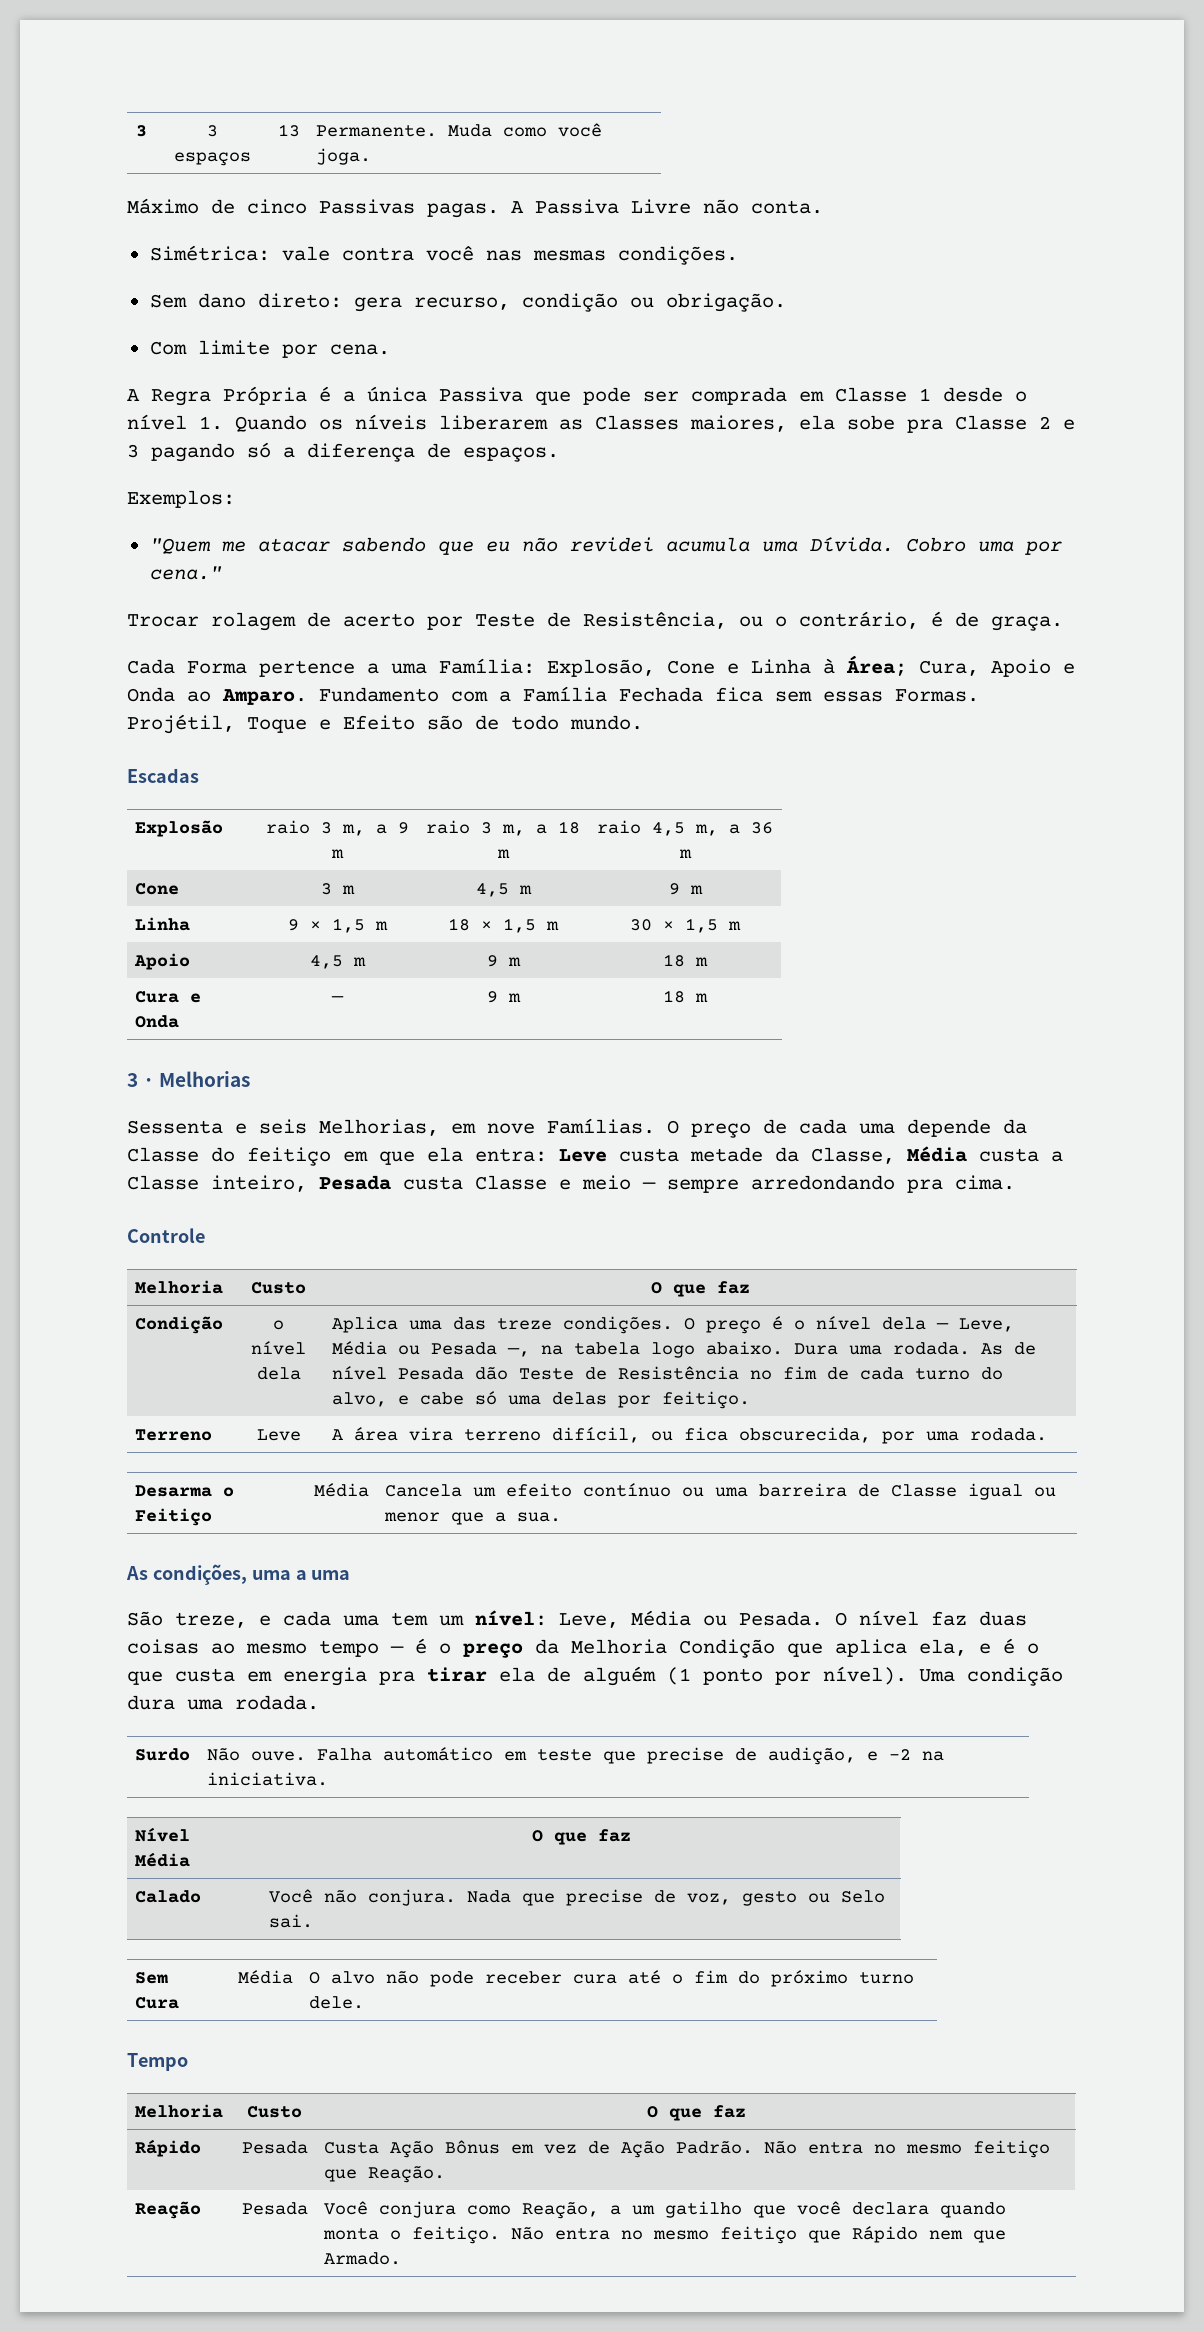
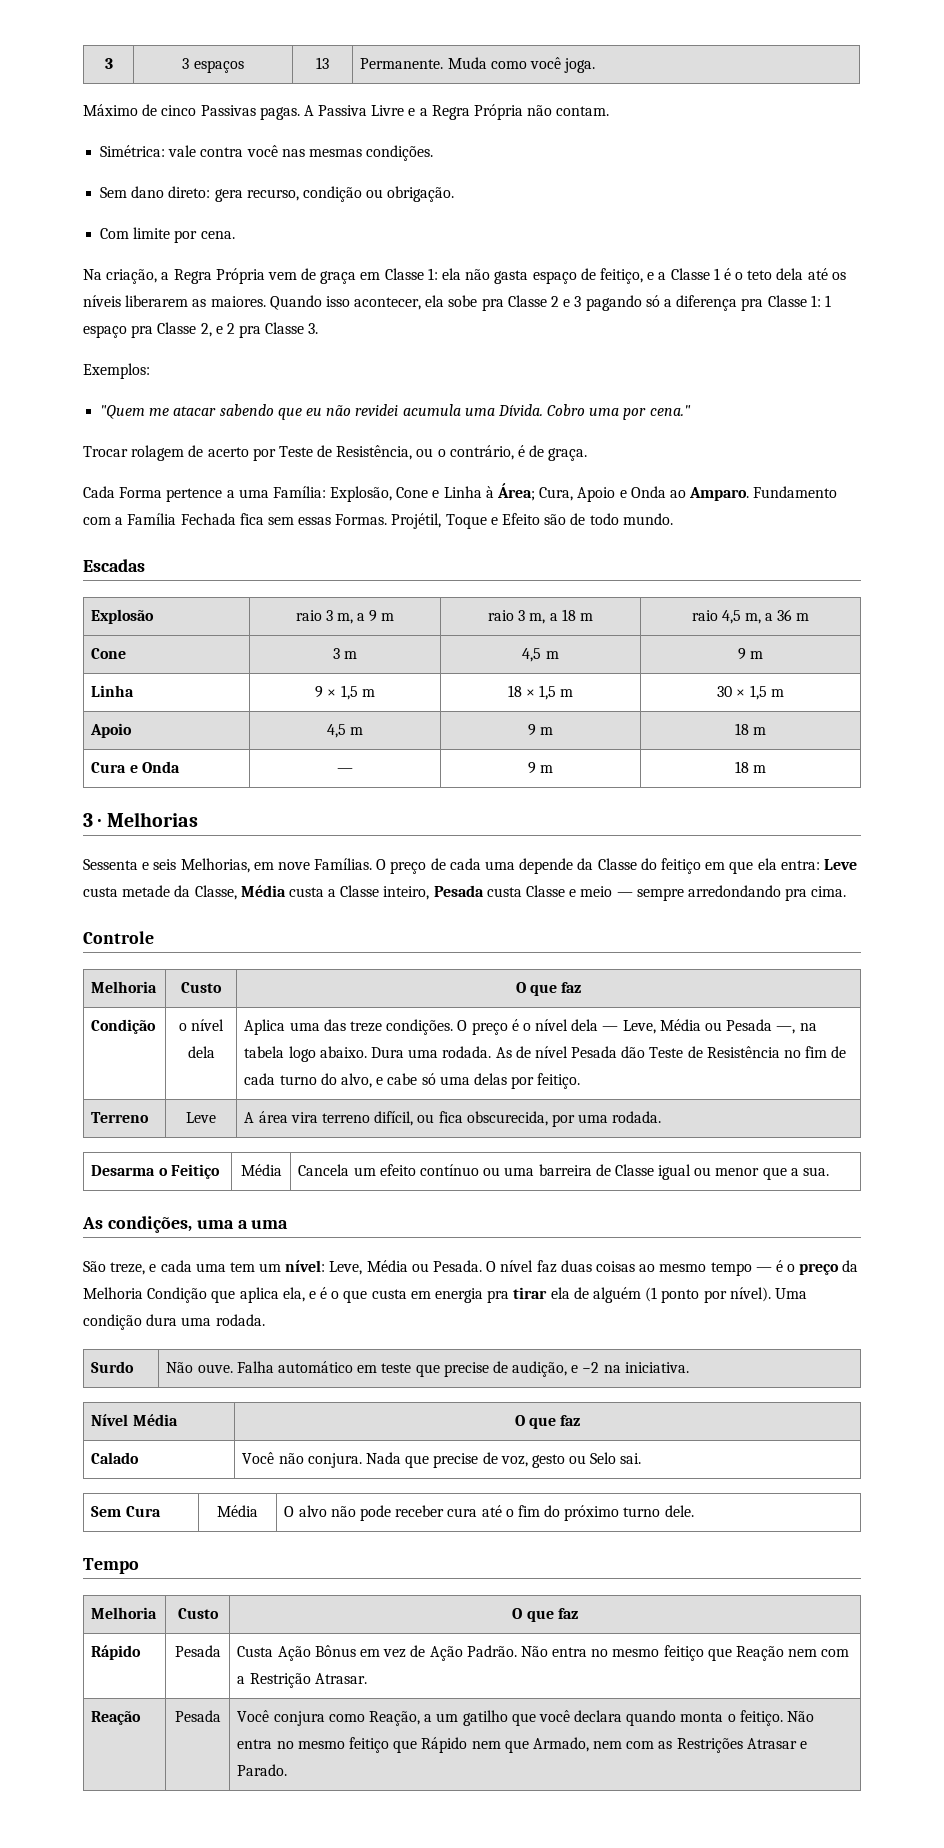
- A Passiva Livre não conta.
+ A Passiva Livre e a Regra Própria não contam.
- A Regra Própria é a única Passiva que pode ser comprada em Classe 1 desde o nível 1. Quando os níveis liberarem as Classes maiores, ela sobe pra Classe 2 e 3 pagando só a diferença de espaços.
+ Na criação, a Regra Própria vem de graça em Classe 1: ela não gasta espaço de feitiço, e a Classe 1 é o teto dela até os níveis liberarem as maiores. Quando isso acontecer, ela sobe pra Classe 2 e 3 pagando só a diferença pra Classe 1: 1 espaço pra Classe 2, e 2 pra Classe 3.
- Rápido | Pesada | Custa Ação Bônus em vez de Ação Padrão. Não entra no mesmo feitiço que Reação.
+ Rápido | Pesada | Custa Ação Bônus em vez de Ação Padrão. Não entra no mesmo feitiço que Reação nem com a Restrição Atrasar.
- Reação | Pesada | Você conjura como Reação, a um gatilho que você declara quando monta o feitiço. Não entra no mesmo feitiço que Rápido nem que Armado.
+ Reação | Pesada | Você conjura como Reação, a um gatilho que você declara quando monta o feitiço. Não entra no mesmo feitiço que Rápido nem que Armado, nem com as Restrições Atrasar e Parado.

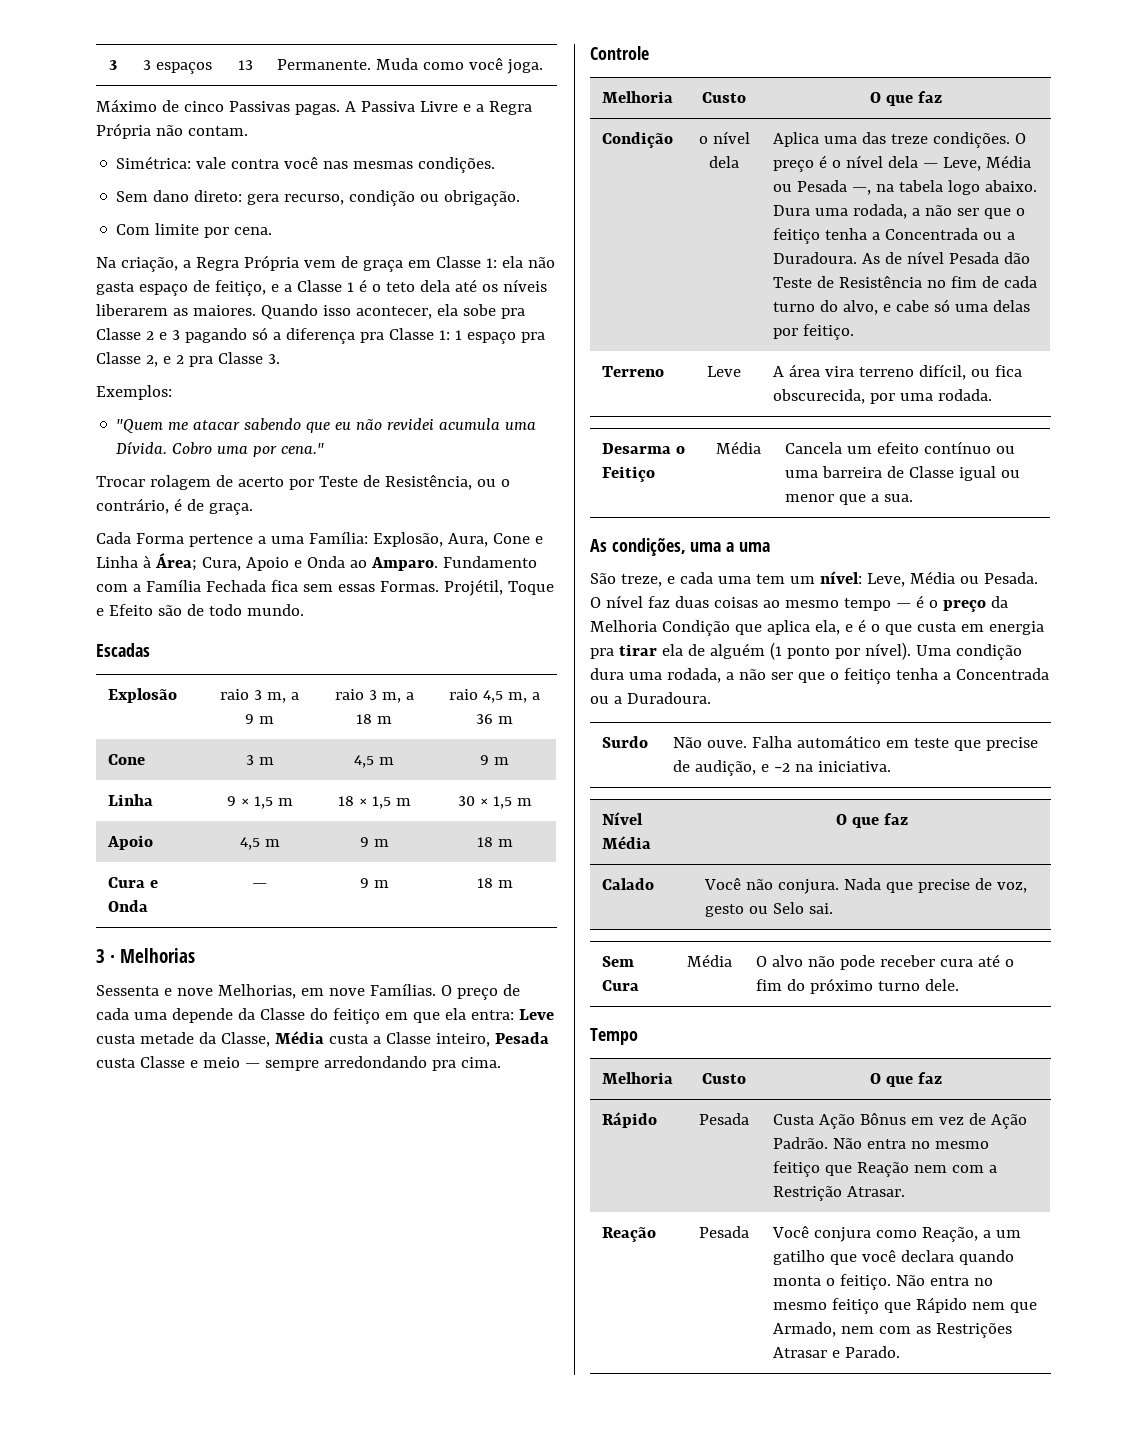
- Cada Forma pertence a uma Família: Explosão, Cone e Linha à Área; Cura, Apoio e Onda ao Amparo.
+ Cada Forma pertence a uma Família: Explosão, Aura, Cone e Linha à Área; Cura, Apoio e Onda ao Amparo.
- Sessenta e seis Melhorias, em nove Famílias.
+ Sessenta e nove Melhorias, em nove Famílias.
- Dura uma rodada.
+ Dura uma rodada, a não ser que o feitiço tenha a Concentrada ou a Duradoura.
- Uma condição dura uma rodada.
+ Uma condição dura uma rodada, a não ser que o feitiço tenha a Concentrada ou a Duradoura.

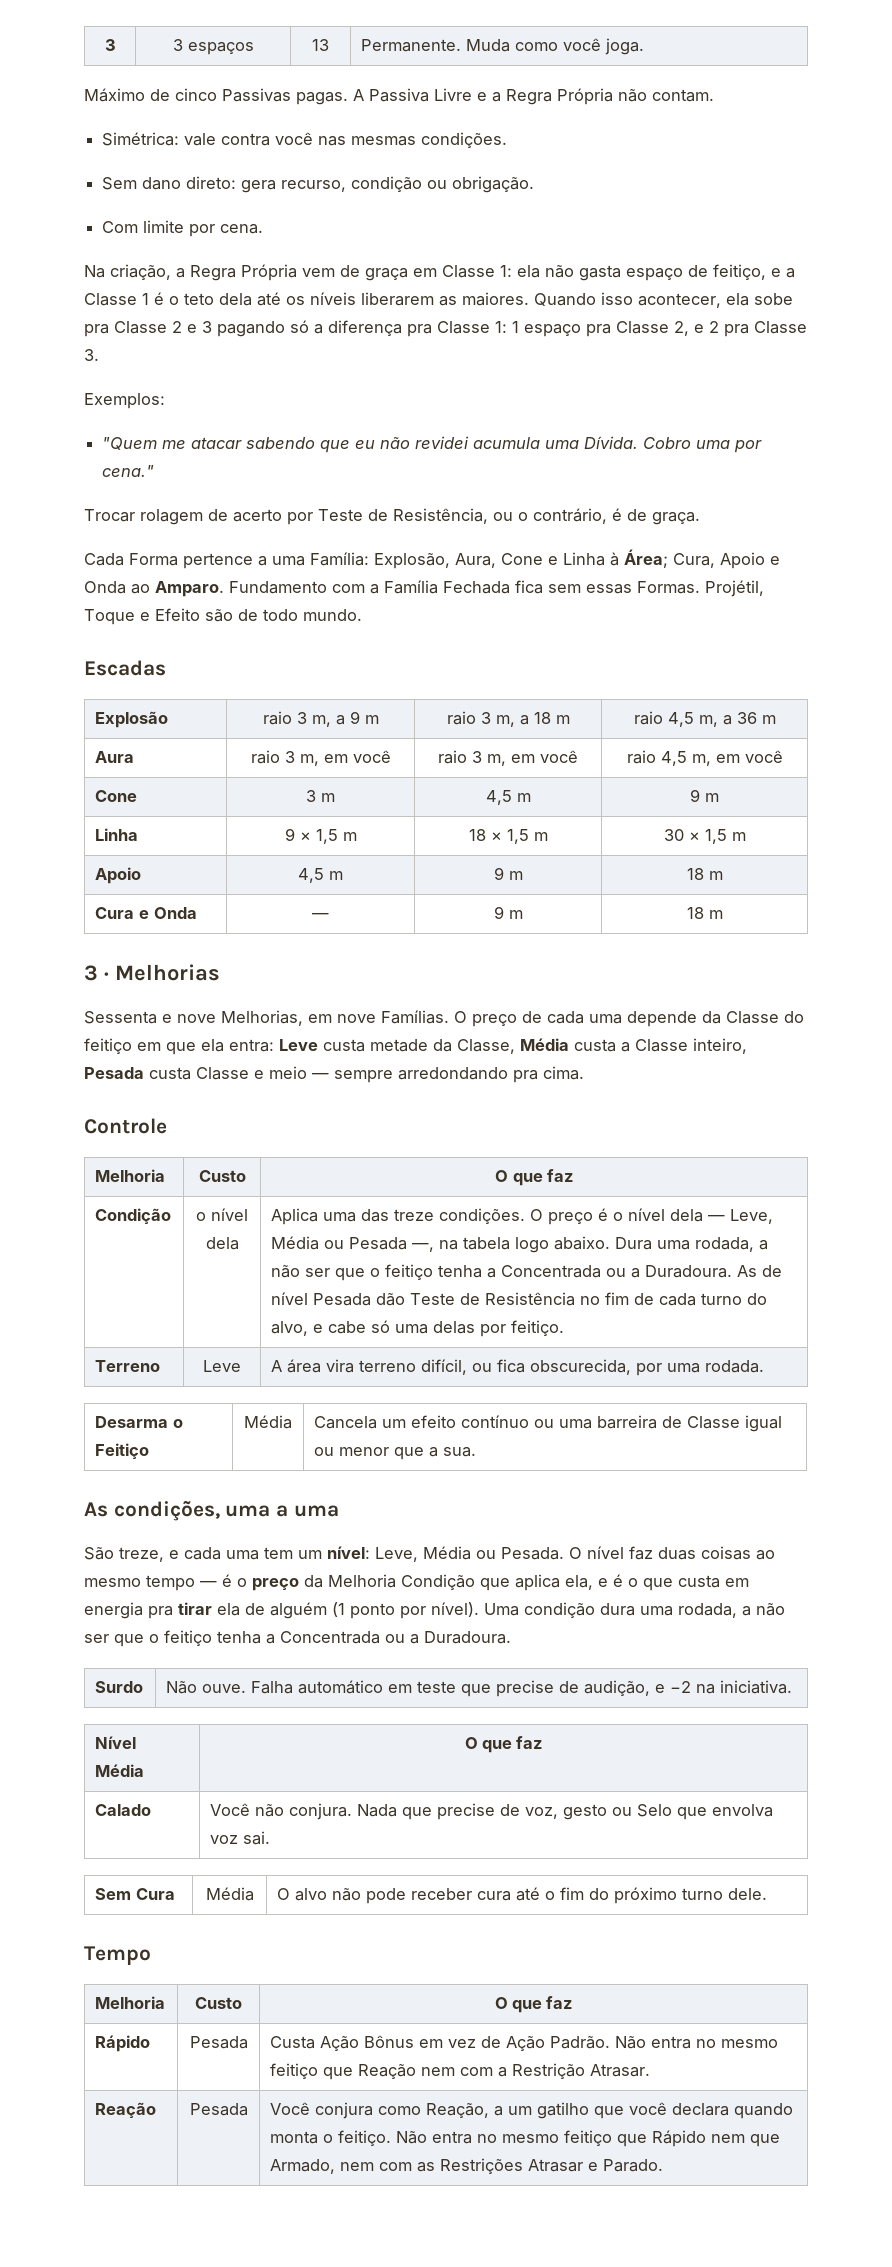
+ Aura | raio 3 m, em você | raio 3 m, em você | raio 4,5 m, em você
- Calado | Você não conjura. Nada que precise de voz, gesto ou Selo sai.
+ Calado | Você não conjura. Nada que precise de voz, gesto ou Selo que envolva voz sai.

